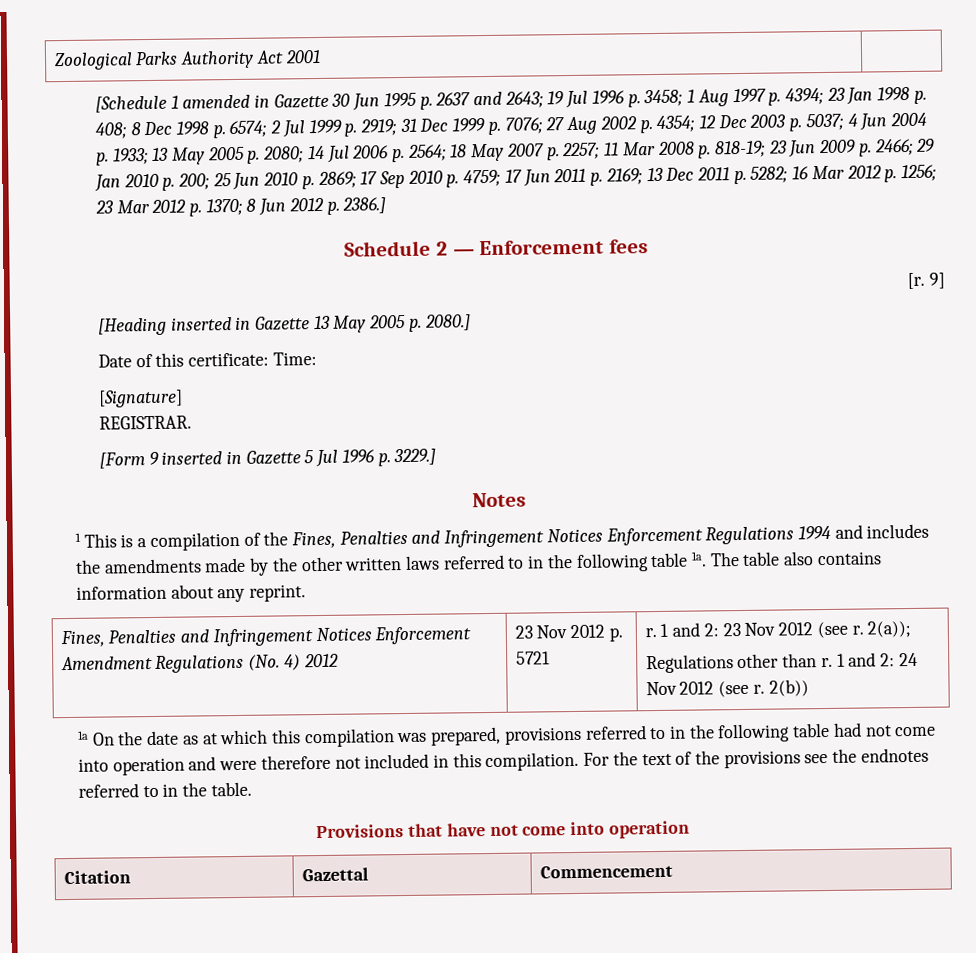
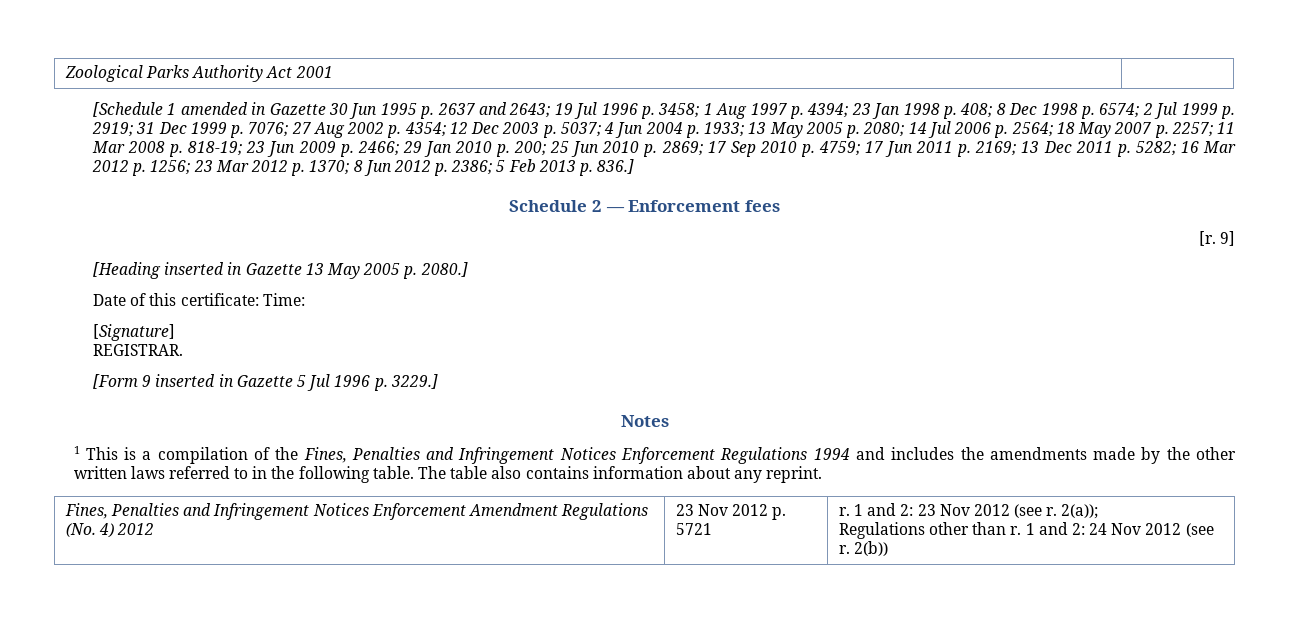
- 8 Jun 2012 p. 2386.]
+ 8 Jun 2012 p. 2386; 5 Feb 2013 p. 836.]
- 1 This is a compilation of the Fines, Penalties and Infringement Notices Enforcement Regulations 1994 and includes the amendments made by the other written laws referred to in the following table 1a.
+ 1 This is a compilation of the Fines, Penalties and Infringement Notices Enforcement Regulations 1994 and includes the amendments made by the other written laws referred to in the following table.
- 1a On the date as at which this compilation was prepared, provisions referred to in the following table had not come into operation and were therefore not included in this compilation. For the text of the provisions see the endnotes referred to in the table.
- Provisions that have not come into operation
- Citation | Gazettal | Commencement

